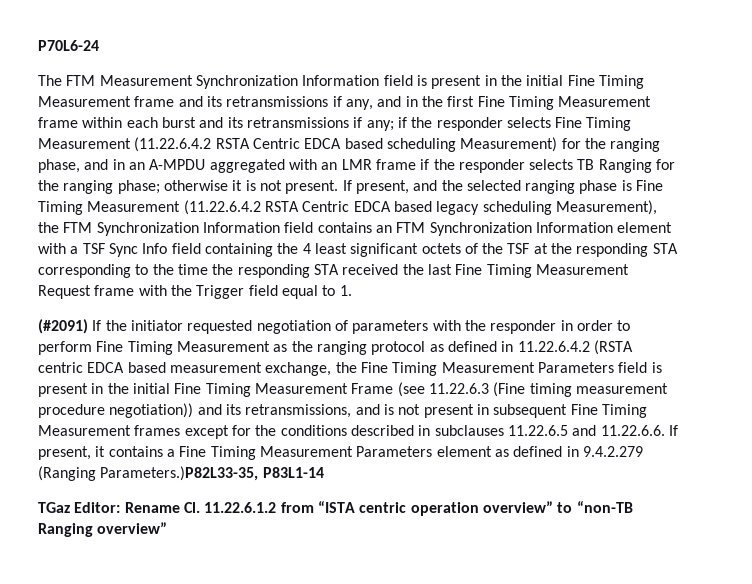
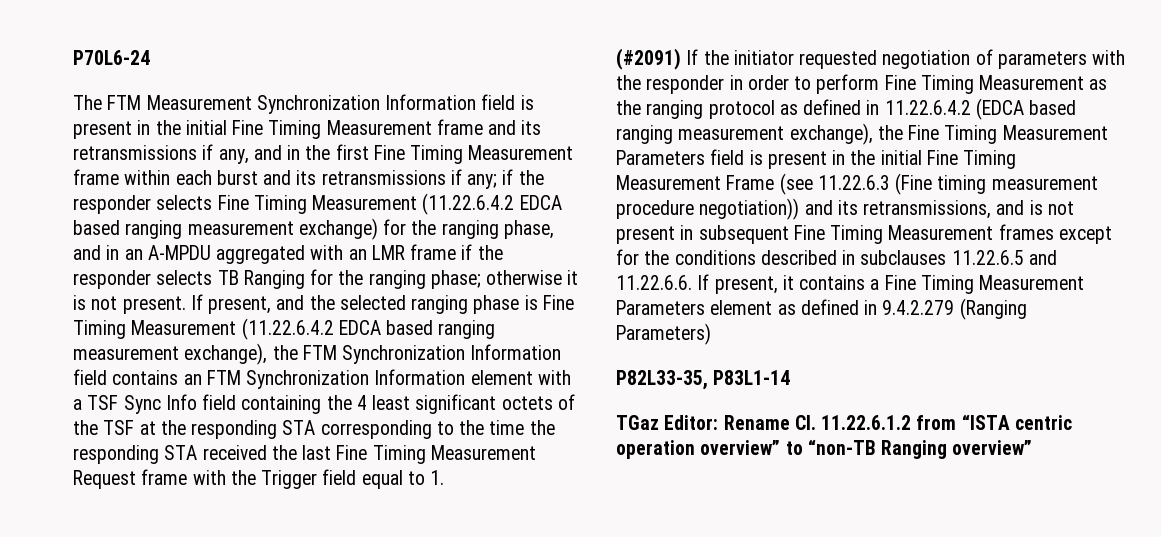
- if the responder selects Fine Timing Measurement (11.22.6.4.2 RSTA Centric EDCA based scheduling Measurement) for the ranging phase, and in an A-MPDU aggregated with an LMR frame if the responder selects TB Ranging for the ranging phase;
+ if the responder selects Fine Timing Measurement (11.22.6.4.2 EDCA based ranging measurement exchange) for the ranging phase, and in an A-MPDU aggregated with an LMR frame if the responder selects TB Ranging for the ranging phase;
- If present, and the selected ranging phase is Fine Timing Measurement (11.22.6.4.2 RSTA Centric EDCA based legacy scheduling Measurement), the FTM Synchronization Information field contains an FTM Synchronization Information element with a TSF Sync Info field containing the 4 least significant octets of the TSF at the responding STA corresponding to the time the responding STA received the last Fine Timing Measurement Request frame with the Trigger field equal to 1.
+ If present, and the selected ranging phase is Fine Timing Measurement (11.22.6.4.2 EDCA based ranging measurement exchange), the FTM Synchronization Information field contains an FTM Synchronization Information element with a TSF Sync Info field containing the 4 least significant octets of the TSF at the responding STA corresponding to the time the responding STA received the last Fine Timing Measurement Request frame with the Trigger field equal to 1.
- (#2091) If the initiator requested negotiation of parameters with the responder in order to perform Fine Timing Measurement as the ranging protocol as defined in 11.22.6.4.2 (RSTA centric EDCA based measurement exchange, the Fine Timing Measurement Parameters field is present in the initial Fine Timing Measurement Frame (see 11.22.6.3 (Fine timing measurement procedure negotiation)) and its retransmissions, and is not present in subsequent Fine Timing Measurement frames except for the conditions described in subclauses 11.22.6.5 and 11.22.6.6. If present, it contains a Fine Timing Measurement Parameters element as defined in 9.4.2.279 (Ranging Parameters.)P82L33-35, P83L1-14
+ (#2091) If the initiator requested negotiation of parameters with the responder in order to perform Fine Timing Measurement as the ranging protocol as defined in 11.22.6.4.2 (EDCA based ranging measurement exchange), the Fine Timing Measurement Parameters field is present in the initial Fine Timing Measurement Frame (see 11.22.6.3 (Fine timing measurement procedure negotiation)) and its retransmissions, and is not present in subsequent Fine Timing Measurement frames except for the conditions described in subclauses 11.22.6.5 and 11.22.6.6. If present, it contains a Fine Timing Measurement Parameters element as defined in 9.4.2.279 (Ranging Parameters)
+ P82L33-35, P83L1-14

